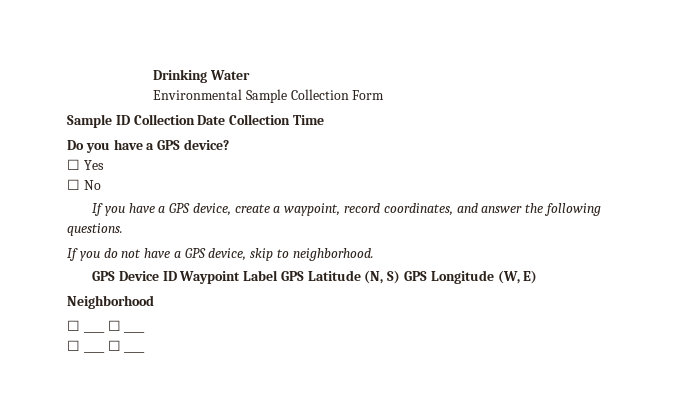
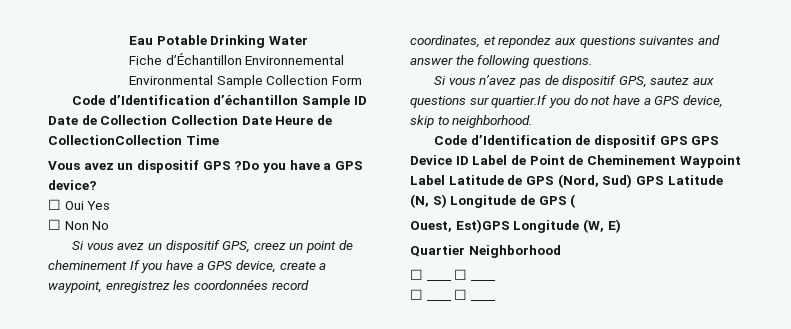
- Drinking Water
+ Eau Potable Drinking Water
- Environmental Sample Collection Form
+ Fiche d’Échantillon Environnemental Environmental Sample Collection Form
- Sample ID Collection Date Collection Time
- Do you have a GPS device?
+ Code d’Identification d’échantillon Sample ID Date de Collection Collection Date Heure de CollectionCollection Time
+ Vous avez un dispositif GPS ?Do you have a GPS device?
- ☐ Yes
+ ☐ Oui Yes
- ☐ No
+ ☐ Non No
- If you have a GPS device, create a waypoint, record coordinates, and answer the following questions.
+ Si vous avez un dispositif GPS, creez un point de cheminement If you have a GPS device, create a waypoint, enregistrez les coordonnées record coordinates, et repondez aux questions suivantes and answer the following questions.
- If you do not have a GPS device, skip to neighborhood.
+ Si vous n’avez pas de dispositif GPS, sautez aux questions sur quartier.If you do not have a GPS device, skip to neighborhood.
- GPS Device ID Waypoint Label GPS Latitude (N, S) GPS Longitude (W, E)
+ Code d’Identification de dispositif GPS GPS Device ID Label de Point de Cheminement Waypoint Label Latitude de GPS (Nord, Sud) GPS Latitude (N, S) Longitude de GPS (
+ Ouest, Est)GPS Longitude (W, E)
- Neighborhood
+ Quartier Neighborhood

